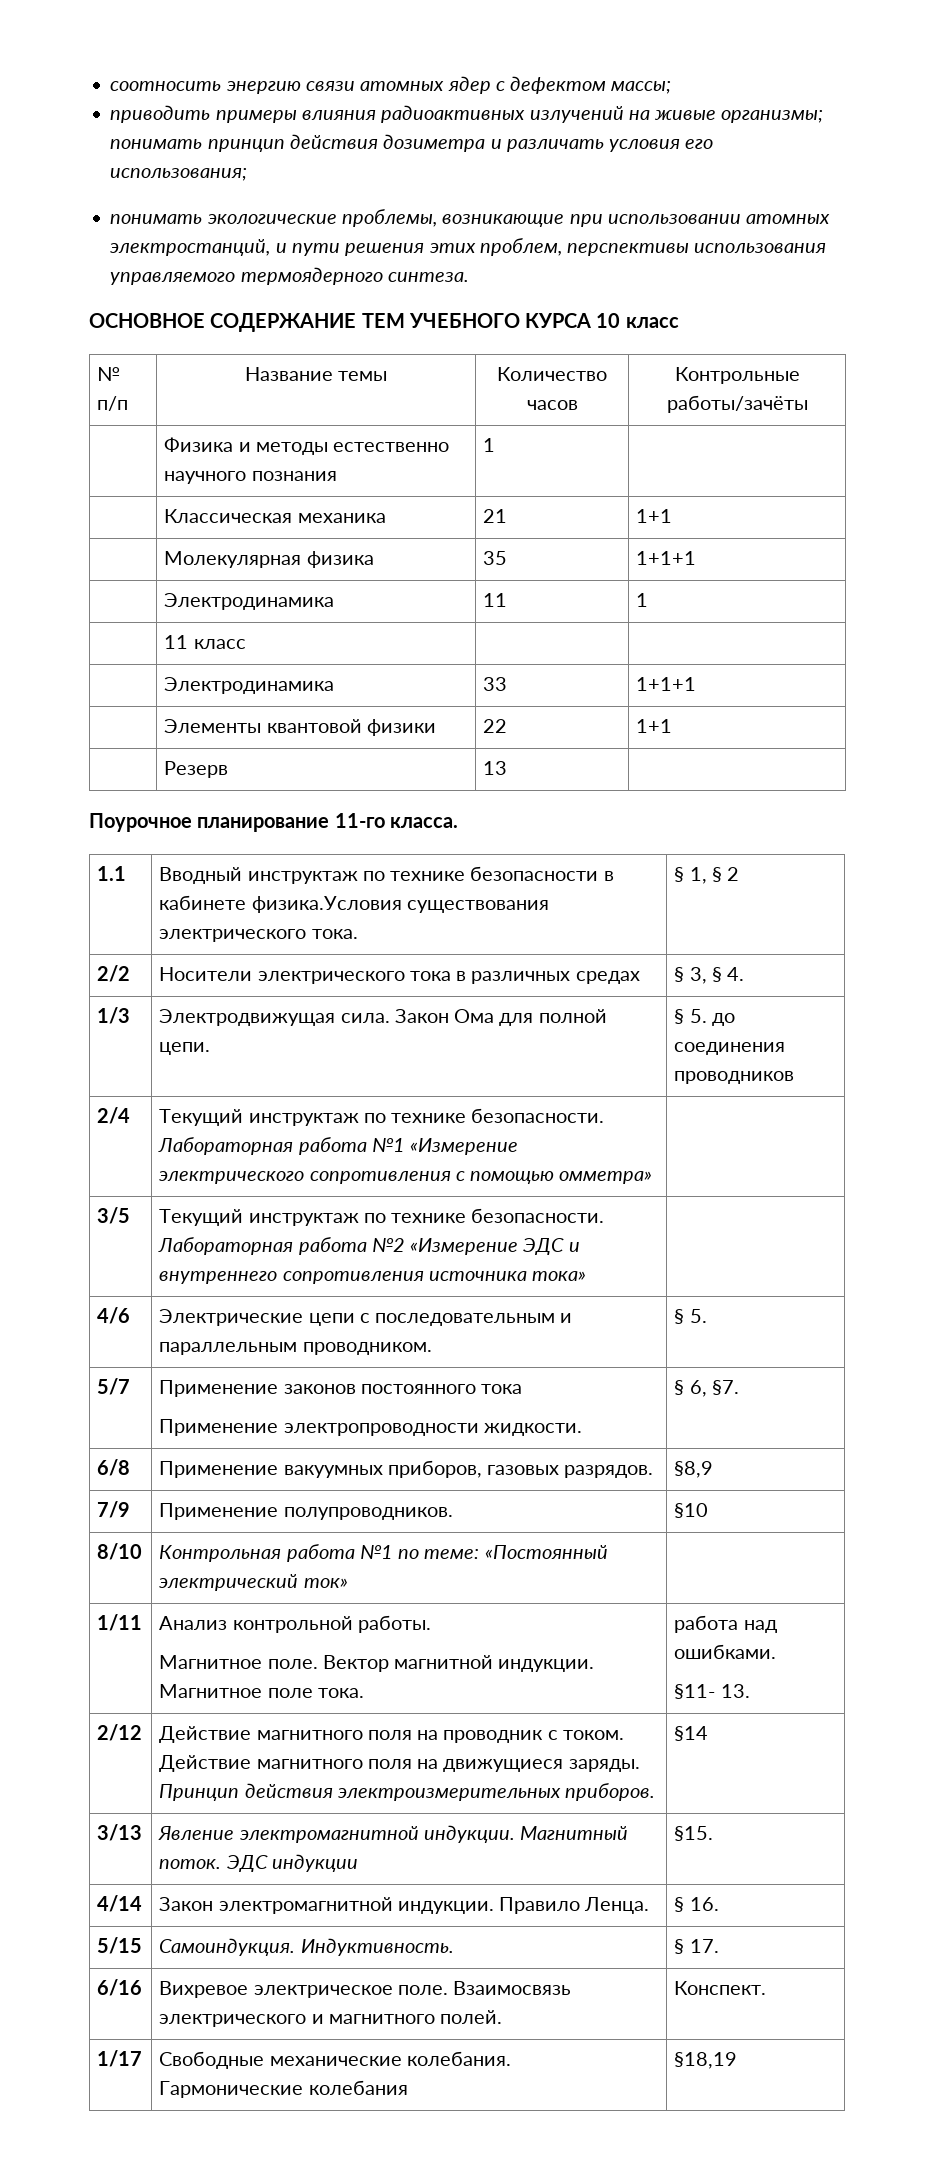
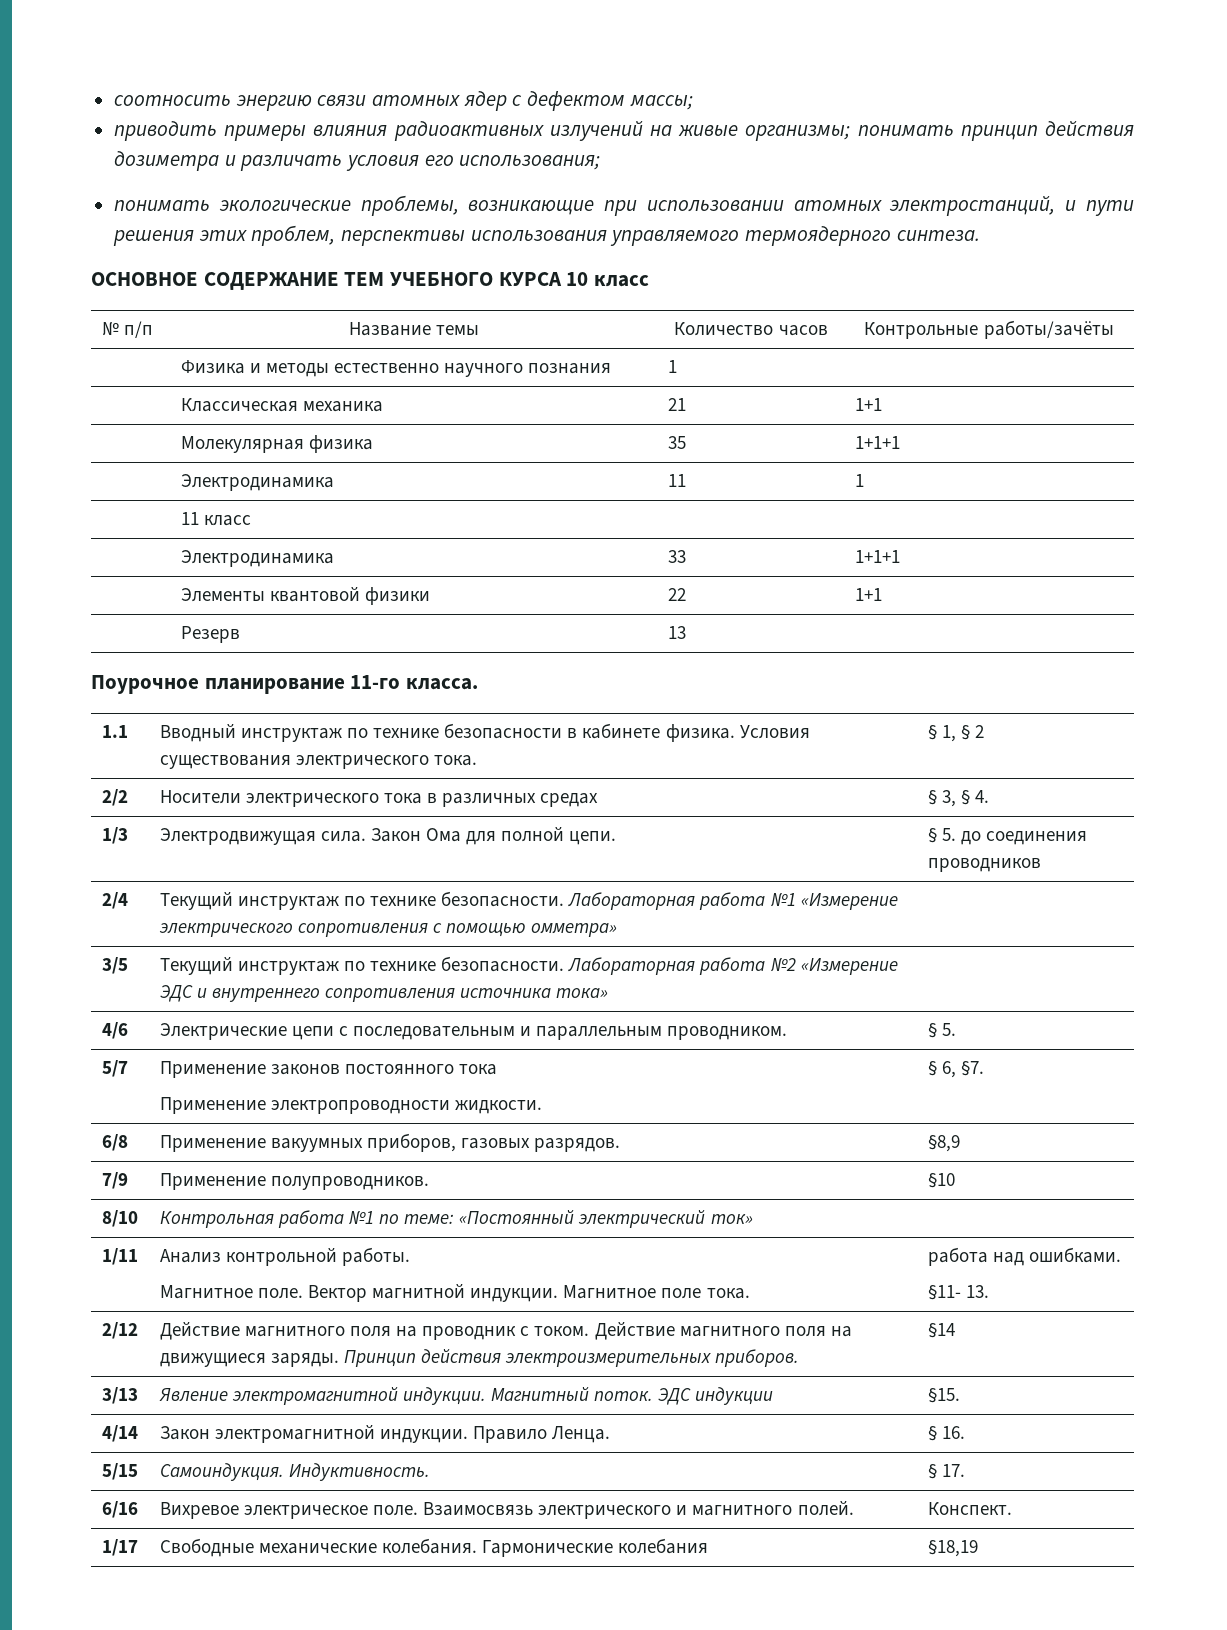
- 1.1 | Вводный инструктаж по технике безопасности в кабинете физика.Условия существования электрического тока. | § 1, § 2
+ 1.1 | Вводный инструктаж по технике безопасности в кабинете физика. Условия существования электрического тока. | § 1, § 2

